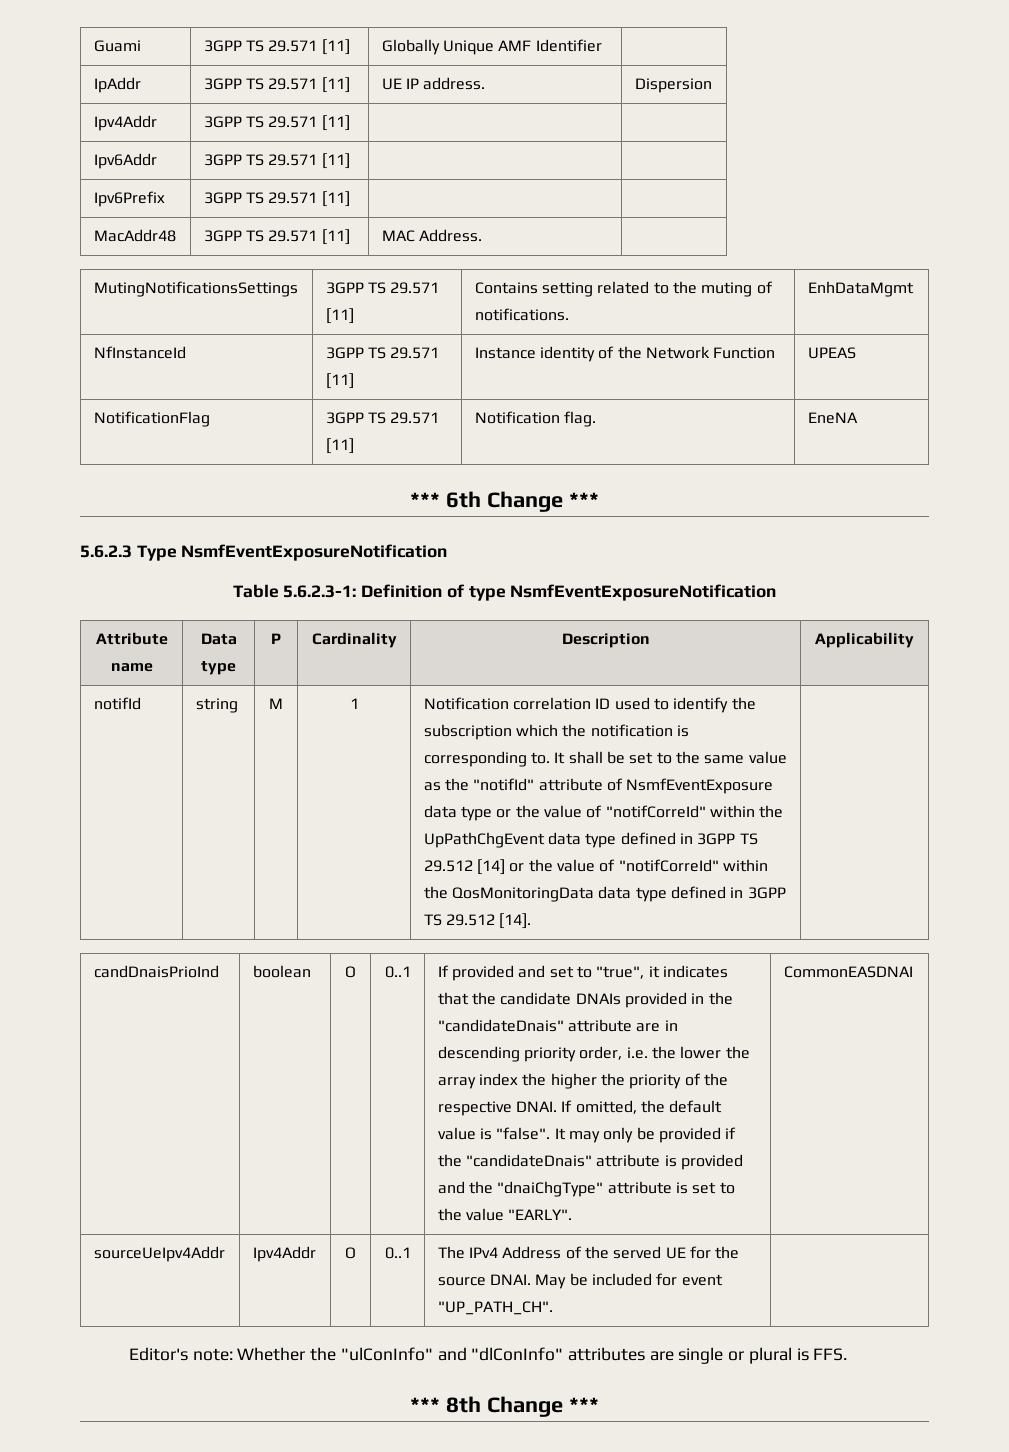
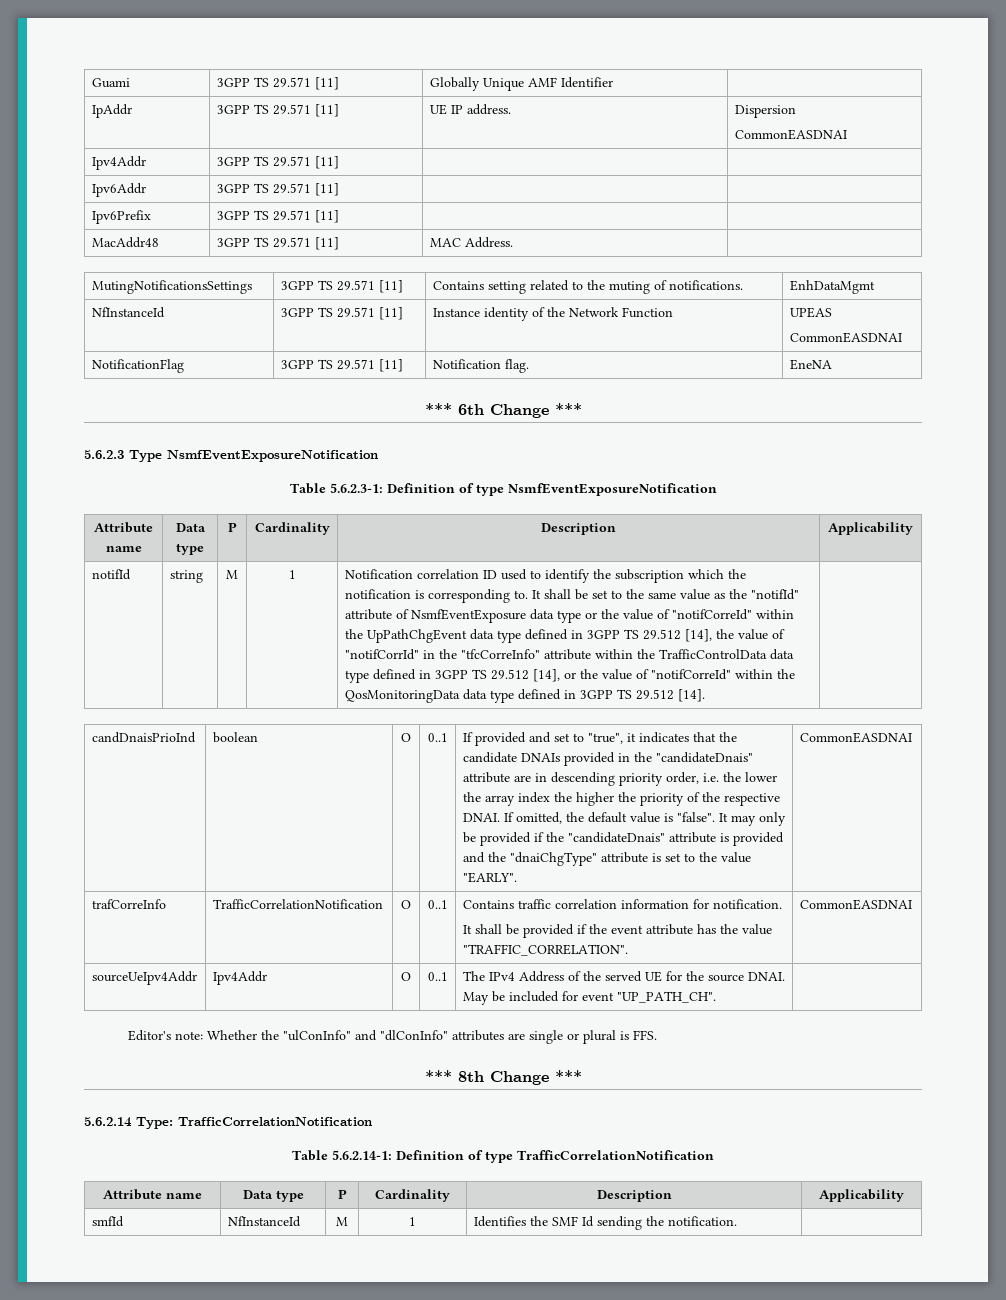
  IpAddr | 3GPP TS 29.571 [11] | UE IP address. | Dispersion
+ CommonEASDNAI
  NfInstanceId | 3GPP TS 29.571 [11] | Instance identity of the Network Function | UPEAS
+ CommonEASDNAI
- It shall be set to the same value as the "notifId" attribute of NsmfEventExposure data type or the value of "notifCorreId" within the UpPathChgEvent data type defined in 3GPP TS 29.512 [14] or the value of "notifCorreId" within the QosMonitoringData data type defined in 3GPP TS 29.512 [14].
+ It shall be set to the same value as the "notifId" attribute of NsmfEventExposure data type or the value of "notifCorreId" within the UpPathChgEvent data type defined in 3GPP TS 29.512 [14], the value of "notifCorrId" in the "tfcCorreInfo" attribute within the TrafficControlData data type defined in 3GPP TS 29.512 [14], or the value of "notifCorreId" within the QosMonitoringData data type defined in 3GPP TS 29.512 [14].
+ trafCorreInfo | TrafficCorrelationNotification | O | 0..1 | Contains traffic correlation information for notification.
+ It shall be provided if the event attribute has the value "TRAFFIC_CORRELATION". | CommonEASDNAI
+ 5.6.2.14 Type: TrafficCorrelationNotification
+ Table 5.6.2.14-1: Definition of type TrafficCorrelationNotification
+ Attribute name | Data type | P | Cardinality | Description | Applicability
+ smfId | NfInstanceId | M | 1 | Identifies the SMF Id sending the notification. |

